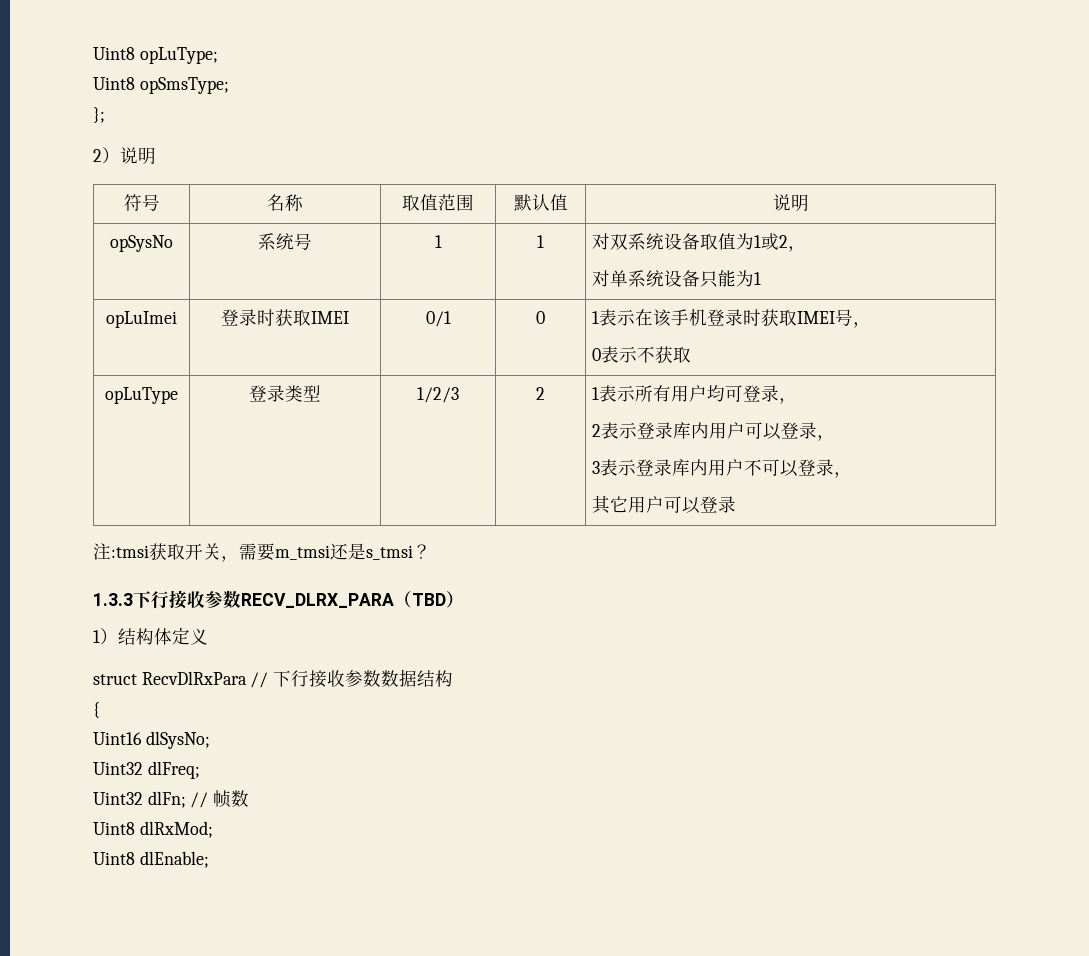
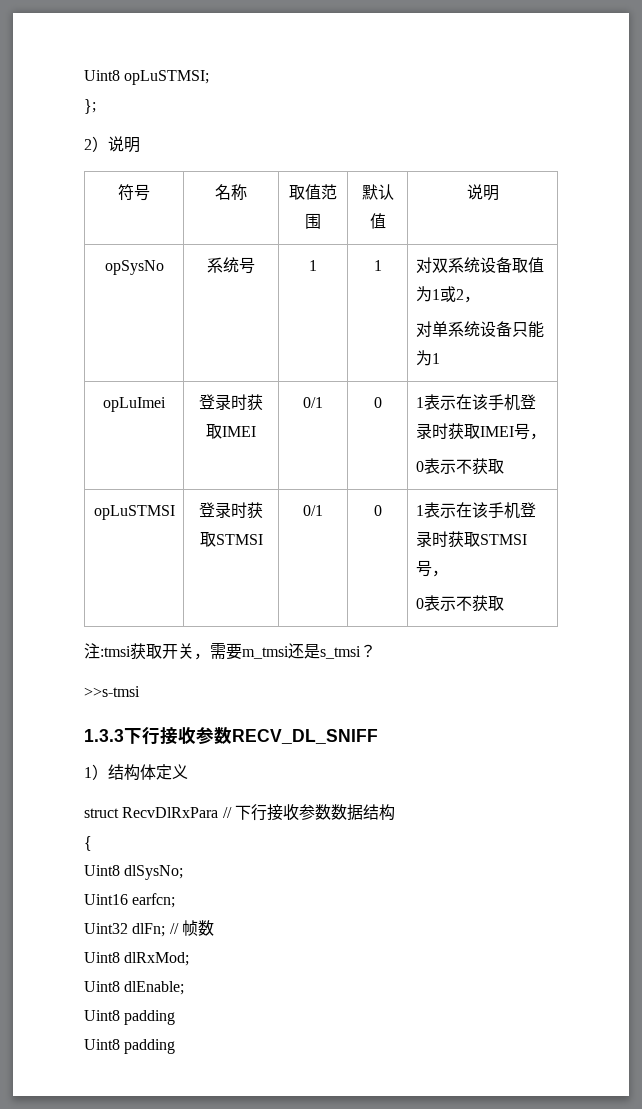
- Uint8 opLuType;
- Uint8 opSmsType;
+ Uint8 opLuSTMSI;
- opLuType | 登录类型 | 1/2/3 | 2 | 1表示所有用户均可登录，
- 2表示登录库内用户可以登录，
- 3表示登录库内用户不可以登录，
- 其它用户可以登录
+ opLuSTMSI | 登录时获取STMSI | 0/1 | 0 | 1表示在该手机登录时获取STMSI号，
+ 0表示不获取
+ >>s-tmsi
- 1.3.3下行接收参数RECV_DLRX_PARA（TBD）
+ 1.3.3下行接收参数RECV_DL_SNIFF
- Uint16 dlSysNo;
+ Uint8 dlSysNo;
- Uint32 dlFreq;
+ Uint16 earfcn;
  Uint8 dlEnable;
+ Uint8 padding
+ Uint8 padding

